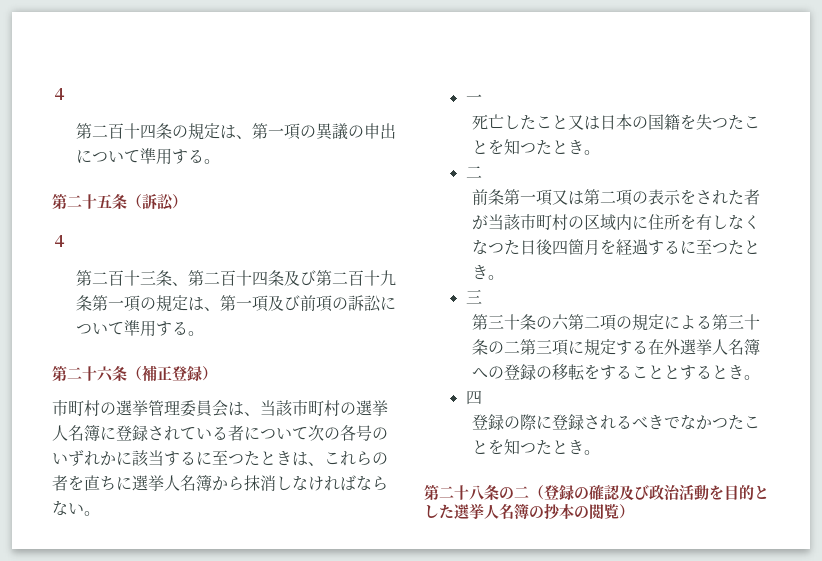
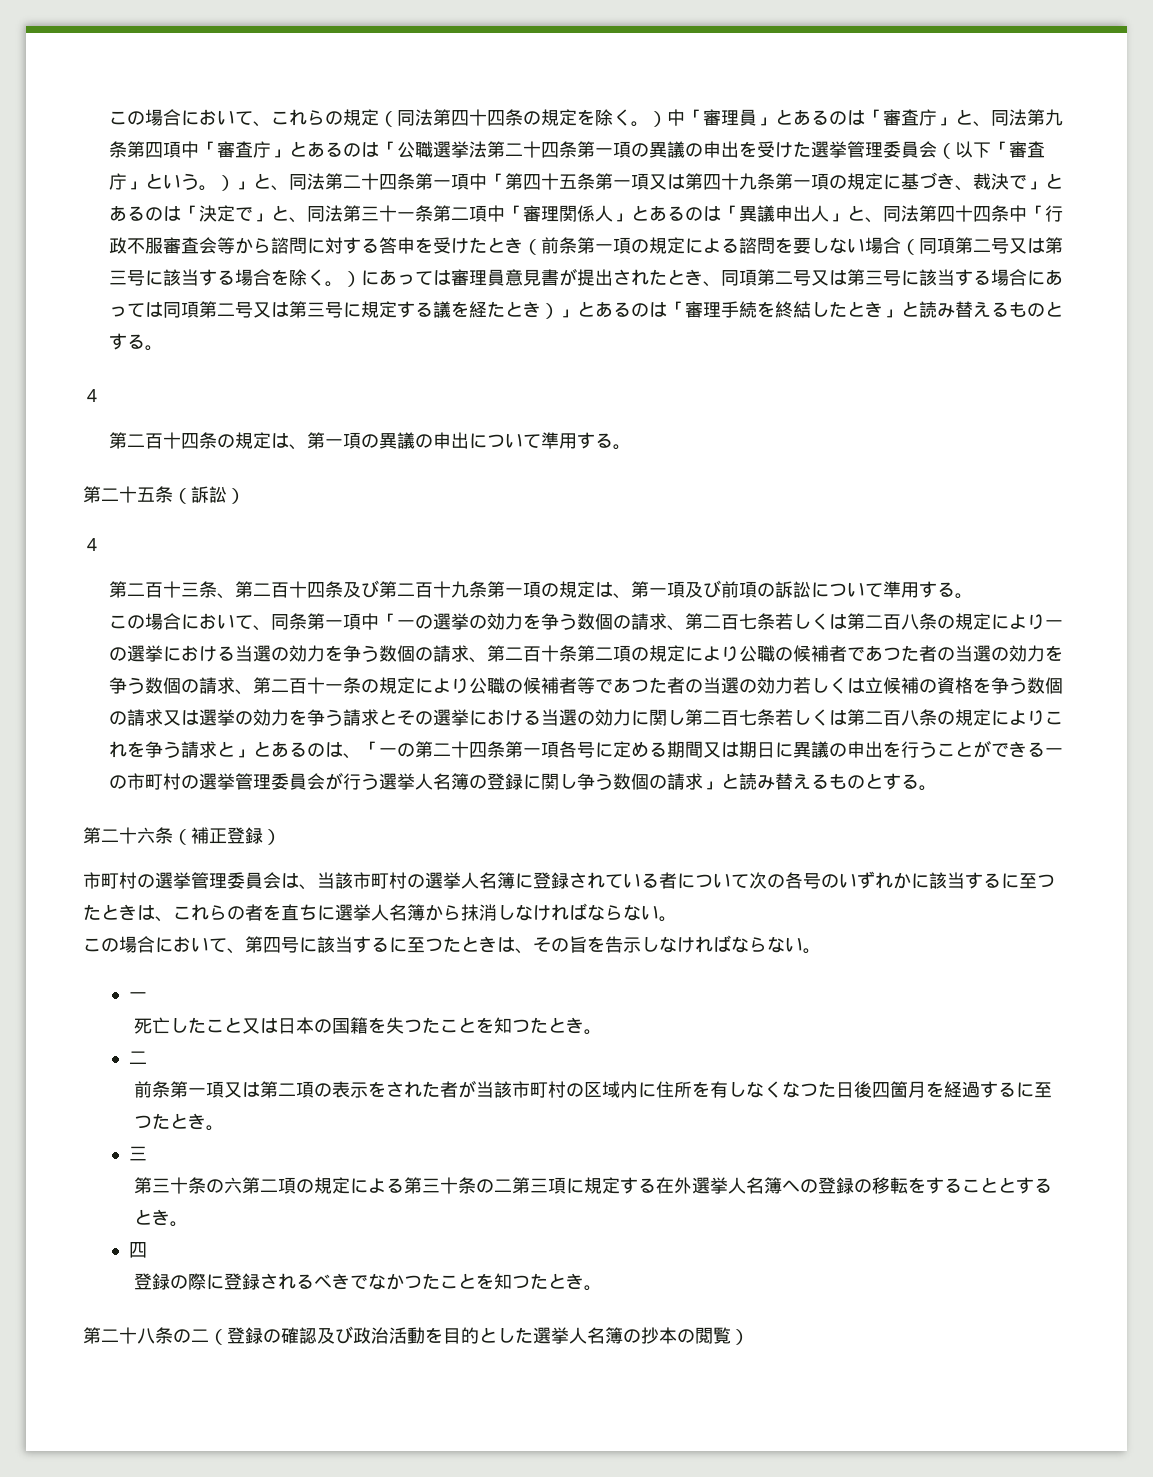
+ この場合において、これらの規定（同法第四十四条の規定を除く。）中「審理員」とあるのは「審査庁」と、同法第九条第四項中「審査庁」とあるのは「公職選挙法第二十四条第一項の異議の申出を受けた選挙管理委員会（以下「審査庁」という。）」と、同法第二十四条第一項中「第四十五条第一項又は第四十九条第一項の規定に基づき、裁決で」とあるのは「決定で」と、同法第三十一条第二項中「審理関係人」とあるのは「異議申出人」と、同法第四十四条中「行政不服審査会等から諮問に対する答申を受けたとき（前条第一項の規定による諮問を要しない場合（同項第二号又は第三号に該当する場合を除く。）にあっては審理員意見書が提出されたとき、同項第二号又は第三号に該当する場合にあっては同項第二号又は第三号に規定する議を経たとき）」とあるのは「審理手続を終結したとき」と読み替えるものとする。
+ この場合において、同条第一項中「一の選挙の効力を争う数個の請求、第二百七条若しくは第二百八条の規定により一の選挙における当選の効力を争う数個の請求、第二百十条第二項の規定により公職の候補者であつた者の当選の効力を争う数個の請求、第二百十一条の規定により公職の候補者等であつた者の当選の効力若しくは立候補の資格を争う数個の請求又は選挙の効力を争う請求とその選挙における当選の効力に関し第二百七条若しくは第二百八条の規定によりこれを争う請求と」とあるのは、「一の第二十四条第一項各号に定める期間又は期日に異議の申出を行うことができる一の市町村の選挙管理委員会が行う選挙人名簿の登録に関し争う数個の請求」と読み替えるものとする。
+ この場合において、第四号に該当するに至つたときは、その旨を告示しなければならない。

